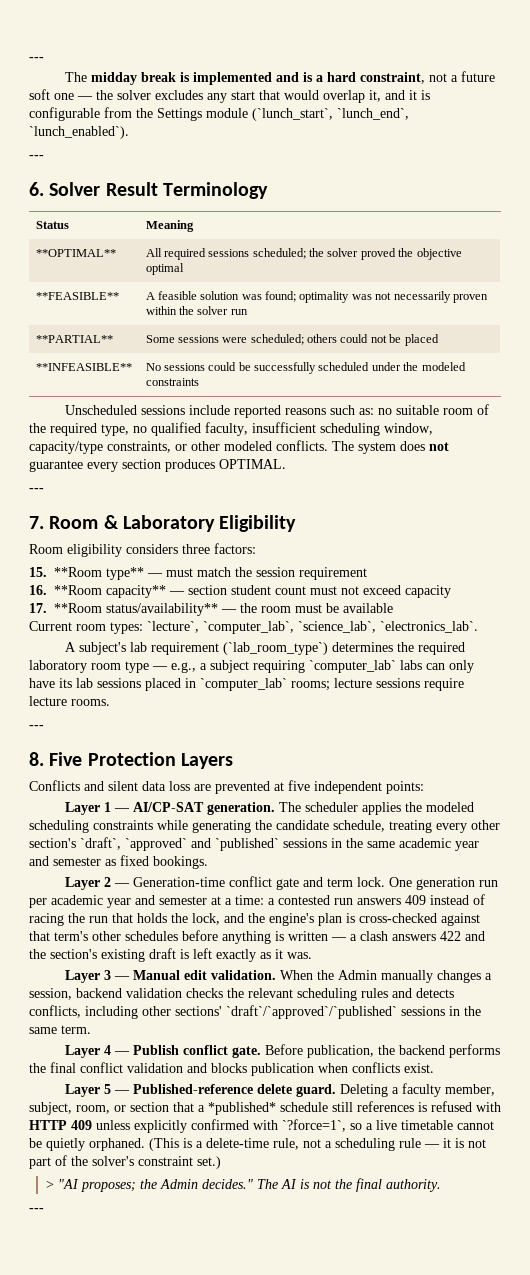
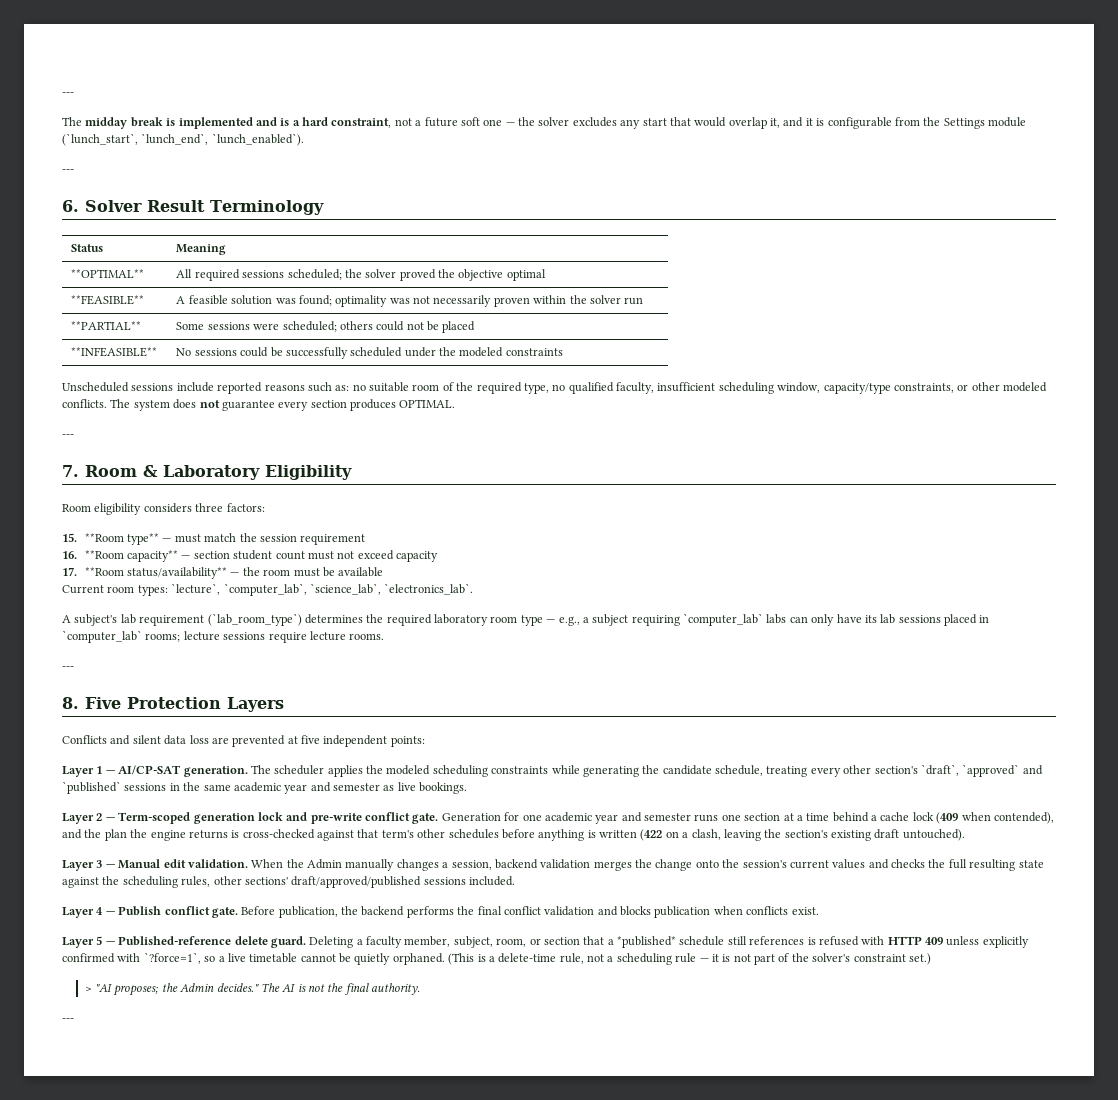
- The scheduler applies the modeled scheduling constraints while generating the candidate schedule, treating every other section's `draft`, `approved` and `published` sessions in the same academic year and semester as fixed bookings.
+ The scheduler applies the modeled scheduling constraints while generating the candidate schedule, treating every other section's `draft`, `approved` and `published` sessions in the same academic year and semester as live bookings.
- Layer 2 — Generation-time conflict gate and term lock. One generation run per academic year and semester at a time: a contested run answers 409 instead of racing the run that holds the lock, and the engine's plan is cross-checked against that term's other schedules before anything is written — a clash answers 422 and the section's existing draft is left exactly as it was.
+ Layer 2 — Term-scoped generation lock and pre-write conflict gate. Generation for one academic year and semester runs one section at a time behind a cache lock (409 when contended), and the plan the engine returns is cross-checked against that term's other schedules before anything is written (422 on a clash, leaving the section's existing draft untouched).
- When the Admin manually changes a session, backend validation checks the relevant scheduling rules and detects conflicts, including other sections' `draft`/`approved`/`published` sessions in the same term.
+ When the Admin manually changes a session, backend validation merges the change onto the session's current values and checks the full resulting state against the scheduling rules, other sections' draft/approved/published sessions included.

